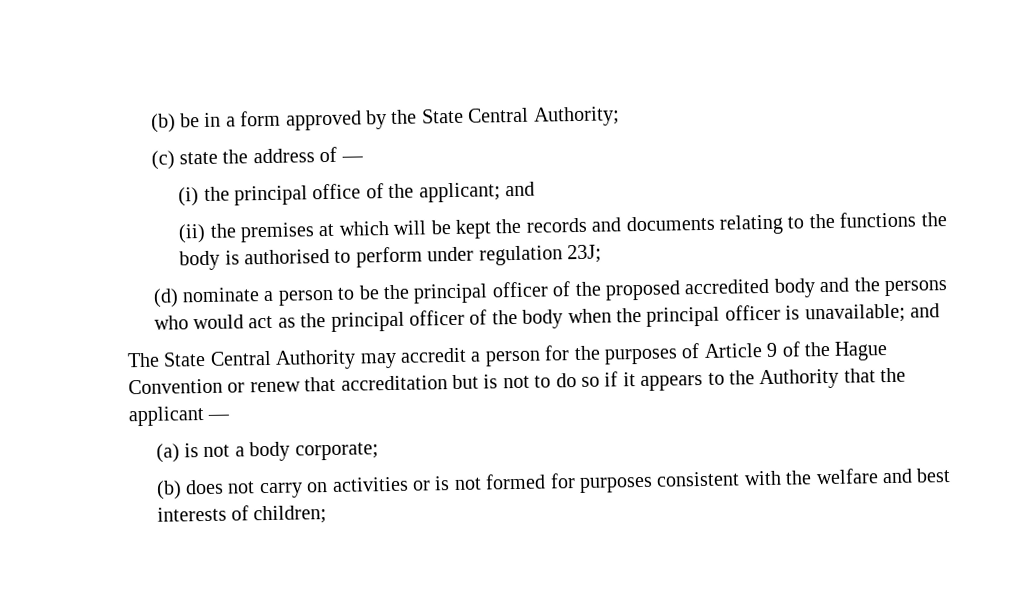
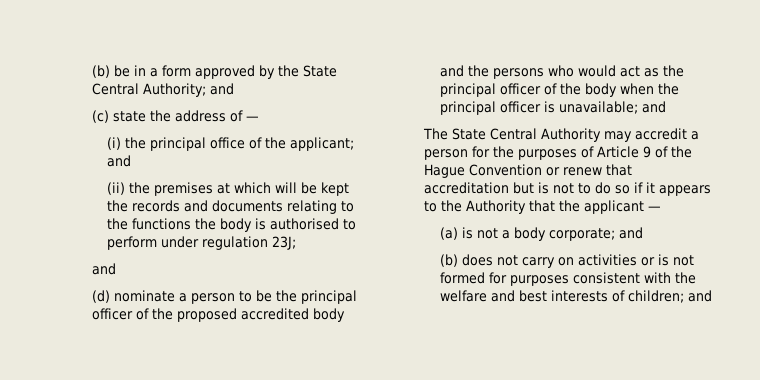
- (b) be in a form approved by the State Central Authority;
+ (b) be in a form approved by the State Central Authority; and
  (ii) the premises at which will be kept the records and documents relating to the functions the body is authorised to perform under regulation 23J;
+ and
- (a) is not a body corporate;
+ (a) is not a body corporate; and
- (b) does not carry on activities or is not formed for purposes consistent with the welfare and best interests of children;
+ (b) does not carry on activities or is not formed for purposes consistent with the welfare and best interests of children; and

